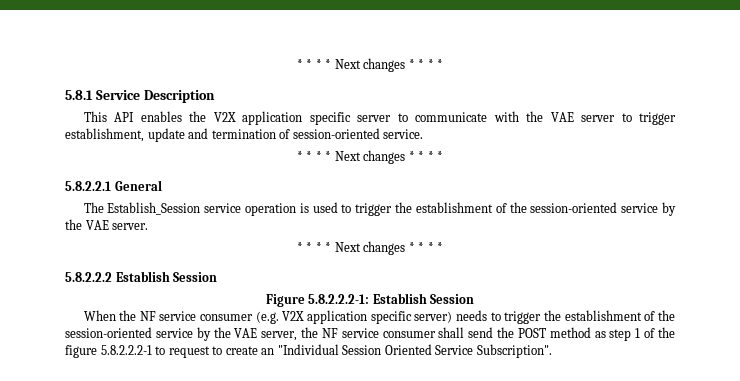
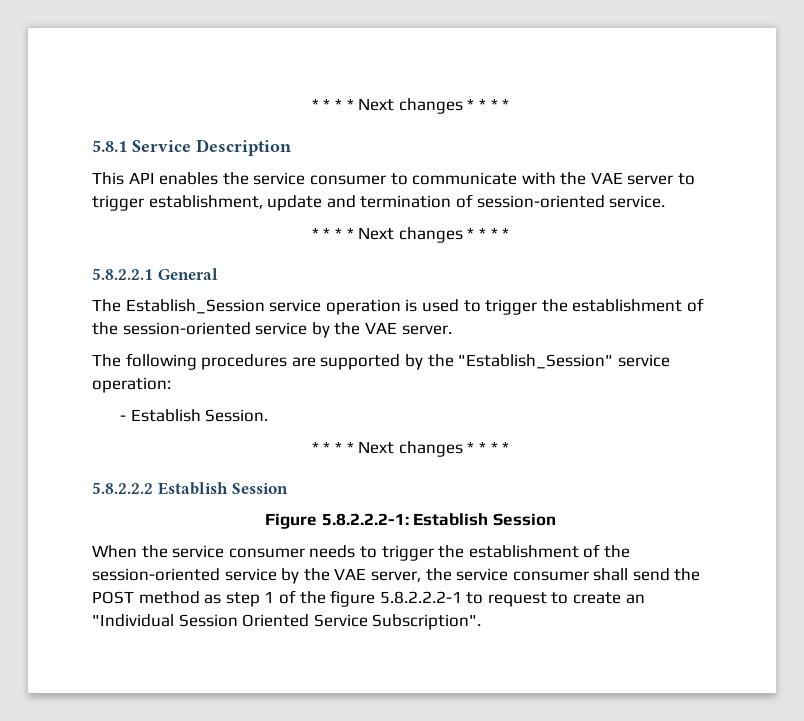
- This API enables the V2X application specific server to communicate with the VAE server to trigger establishment, update and termination of session-oriented service.
+ This API enables the service consumer to communicate with the VAE server to trigger establishment, update and termination of session-oriented service.
+ The following procedures are supported by the "Establish_Session" service operation:
+ - Establish Session.
- When the NF service consumer (e.g. V2X application specific server) needs to trigger the establishment of the session-oriented service by the VAE server, the NF service consumer shall send the POST method as step 1 of the figure 5.8.2.2.2-1 to request to create an "Individual Session Oriented Service Subscription".
+ When the service consumer needs to trigger the establishment of the session-oriented service by the VAE server, the service consumer shall send the POST method as step 1 of the figure 5.8.2.2.2-1 to request to create an "Individual Session Oriented Service Subscription".

